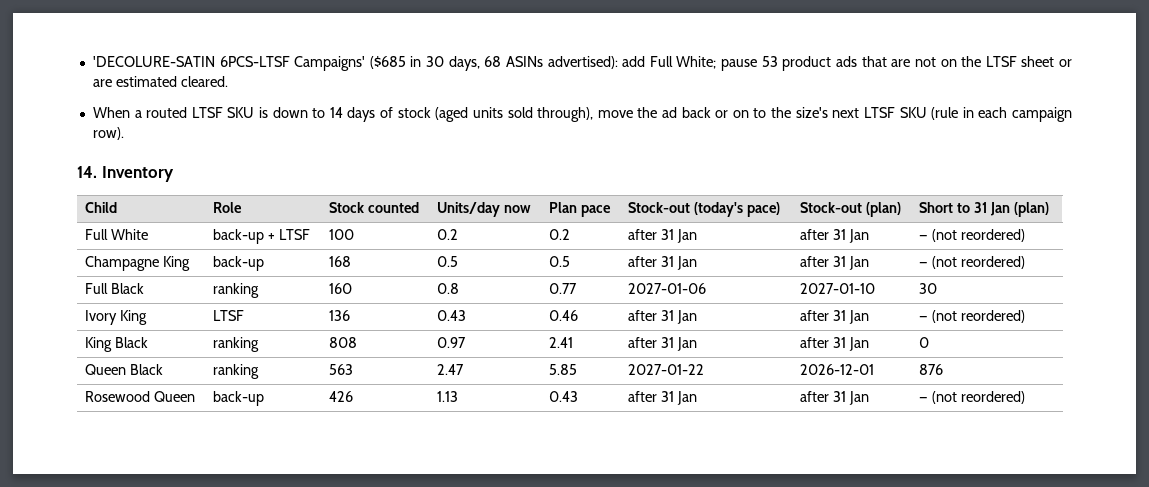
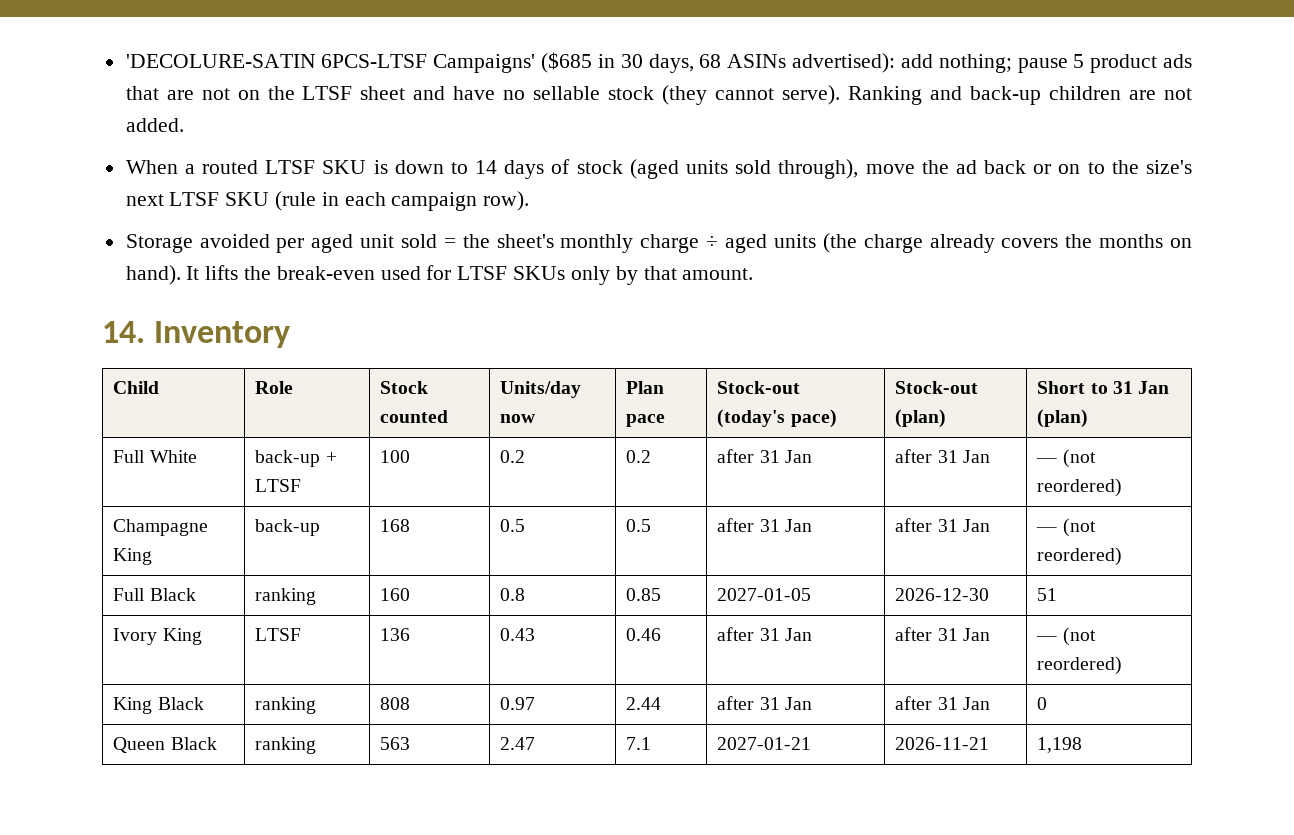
- 'DECOLURE-SATIN 6PCS-LTSF Campaigns' ($685 in 30 days, 68 ASINs advertised): add Full White; pause 53 product ads that are not on the LTSF sheet or are estimated cleared.
+ 'DECOLURE-SATIN 6PCS-LTSF Campaigns' ($685 in 30 days, 68 ASINs advertised): add nothing; pause 5 product ads that are not on the LTSF sheet and have no sellable stock (they cannot serve). Ranking and back-up children are not added.
+ Storage avoided per aged unit sold = the sheet's monthly charge ÷ aged units (the charge already covers the months on hand). It lifts the break-even used for LTSF SKUs only by that amount.
- Full Black | ranking | 160 | 0.8 | 0.77 | 2027-01-06 | 2027-01-10 | 30
+ Full Black | ranking | 160 | 0.8 | 0.85 | 2027-01-05 | 2026-12-30 | 51
- King Black | ranking | 808 | 0.97 | 2.41 | after 31 Jan | after 31 Jan | 0
+ King Black | ranking | 808 | 0.97 | 2.44 | after 31 Jan | after 31 Jan | 0
- Queen Black | ranking | 563 | 2.47 | 5.85 | 2027-01-22 | 2026-12-01 | 876
- Rosewood Queen | back-up | 426 | 1.13 | 0.43 | after 31 Jan | after 31 Jan | — (not reordered)
+ Queen Black | ranking | 563 | 2.47 | 7.1 | 2027-01-21 | 2026-11-21 | 1,198

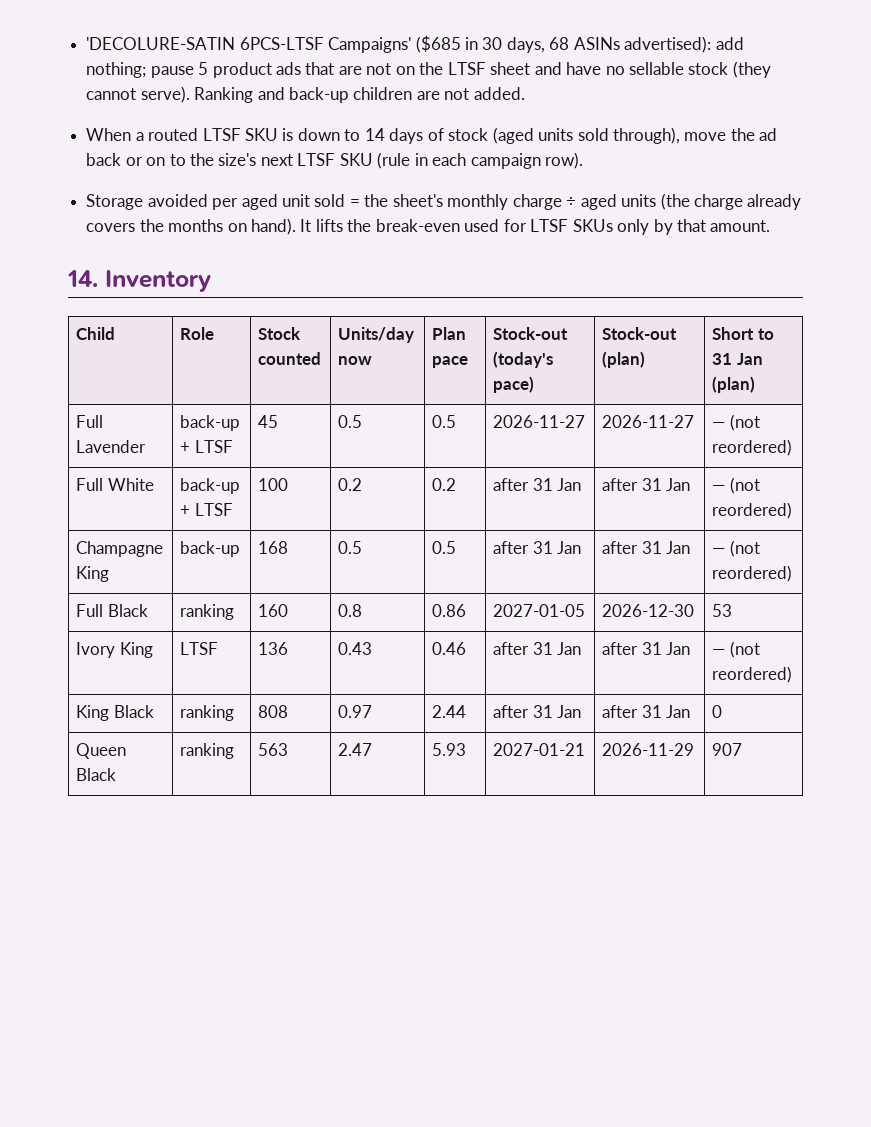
+ Full Lavender | back-up + LTSF | 45 | 0.5 | 0.5 | 2026-11-27 | 2026-11-27 | — (not reordered)
- Full Black | ranking | 160 | 0.8 | 0.85 | 2027-01-05 | 2026-12-30 | 51
+ Full Black | ranking | 160 | 0.8 | 0.86 | 2027-01-05 | 2026-12-30 | 53
- Queen Black | ranking | 563 | 2.47 | 7.1 | 2027-01-21 | 2026-11-21 | 1,198
+ Queen Black | ranking | 563 | 2.47 | 5.93 | 2027-01-21 | 2026-11-29 | 907

